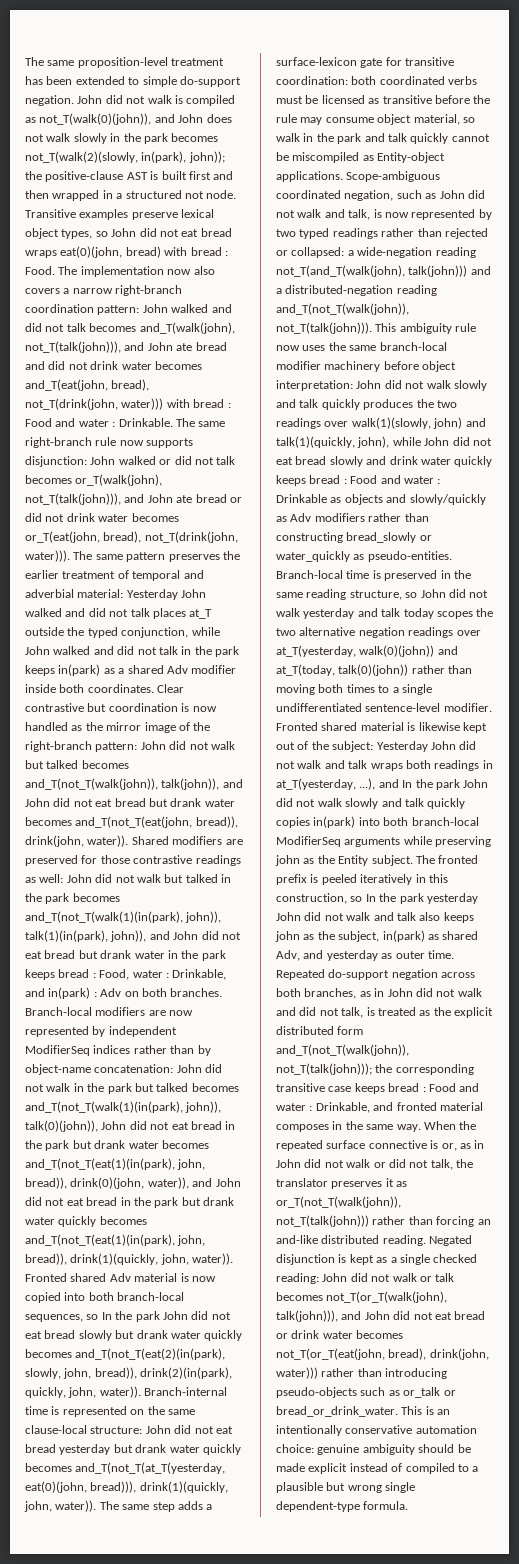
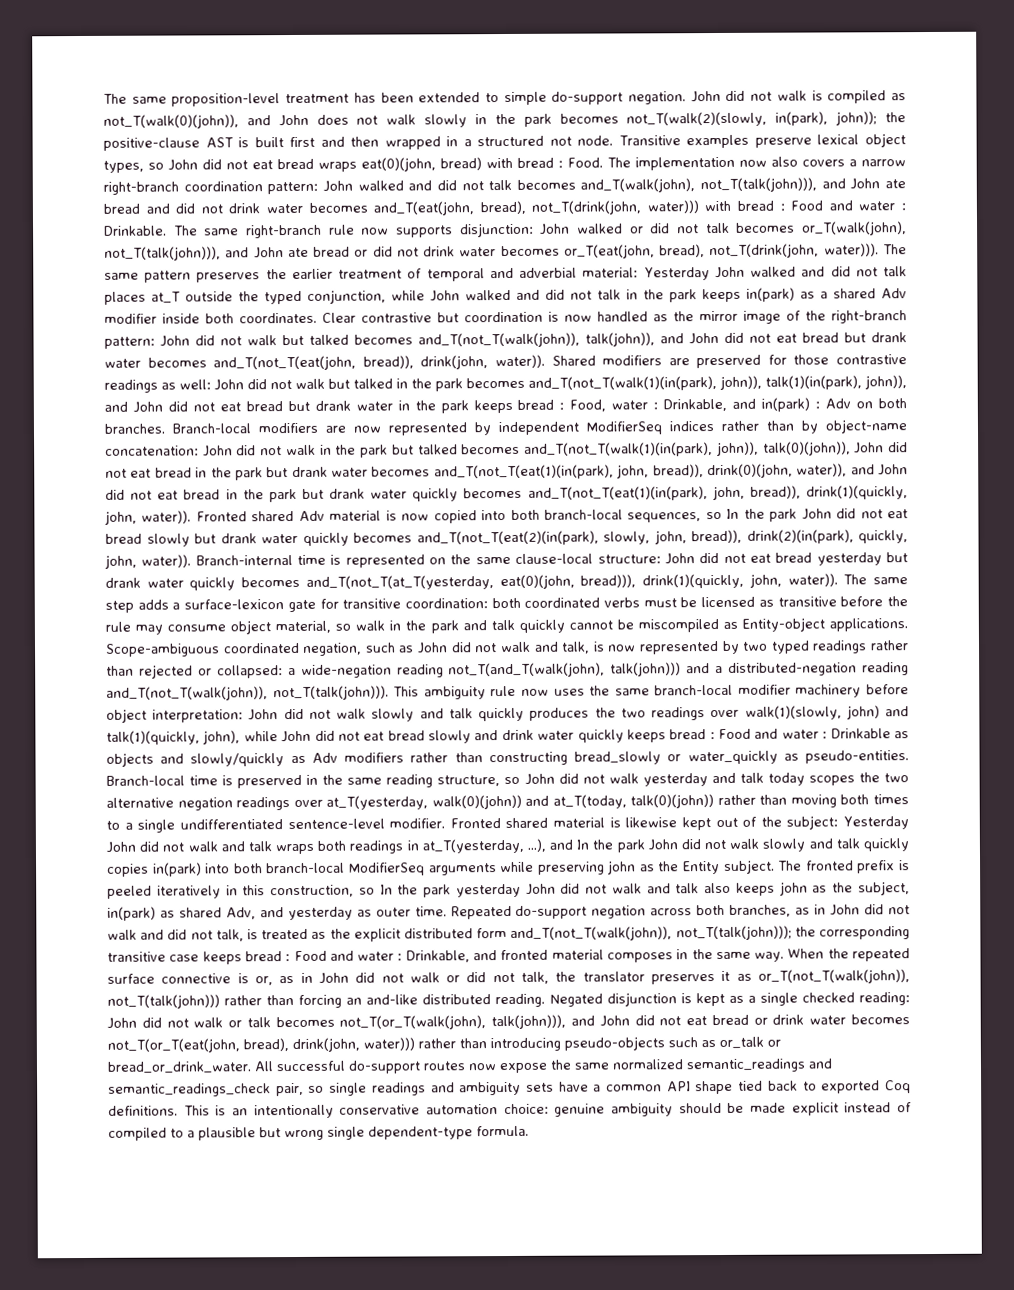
+ All successful do-support routes now expose the same normalized semantic_readings and semantic_readings_check pair, so single readings and ambiguity sets have a common API shape tied back to exported Coq definitions.

